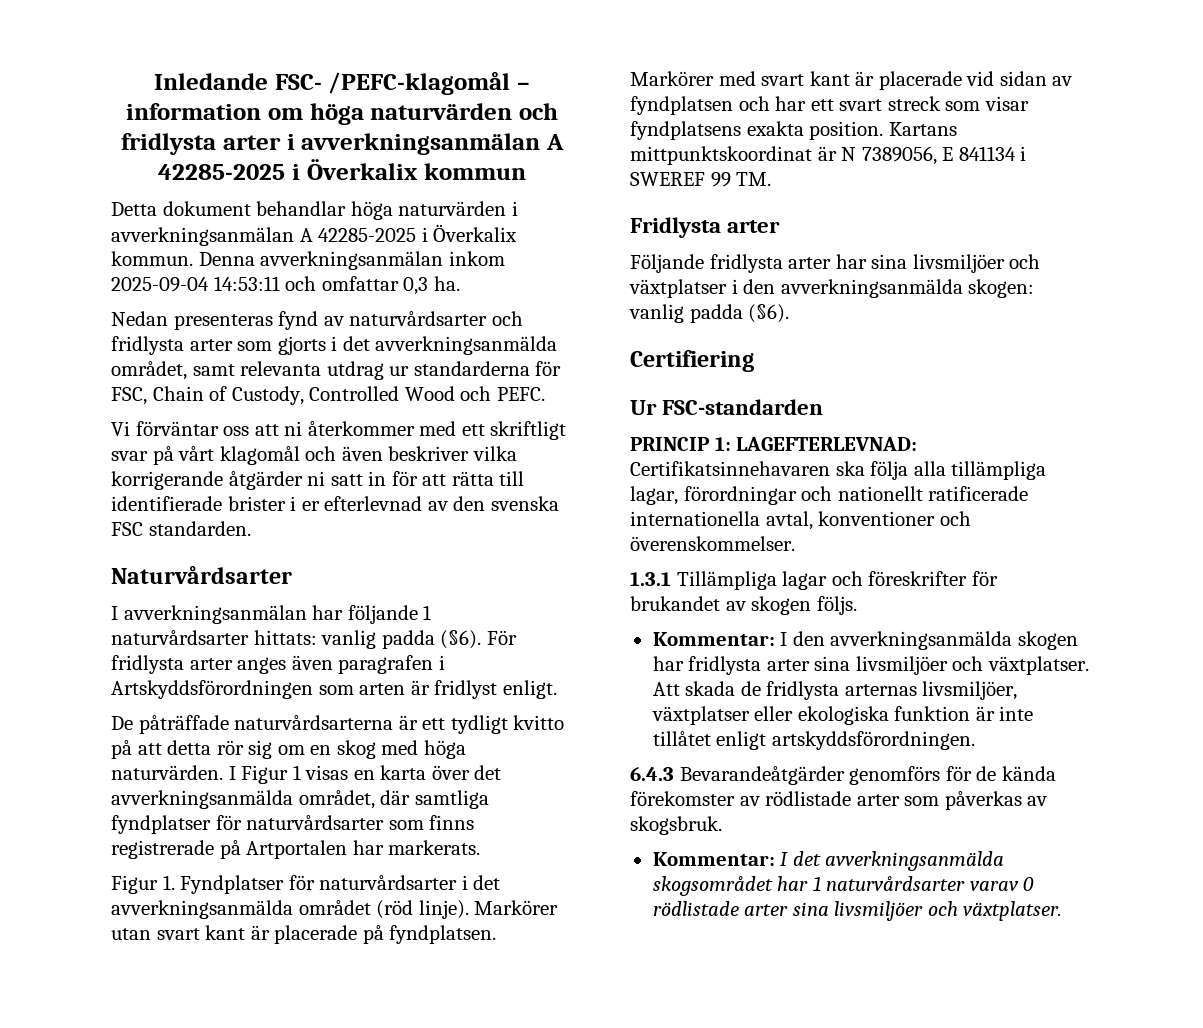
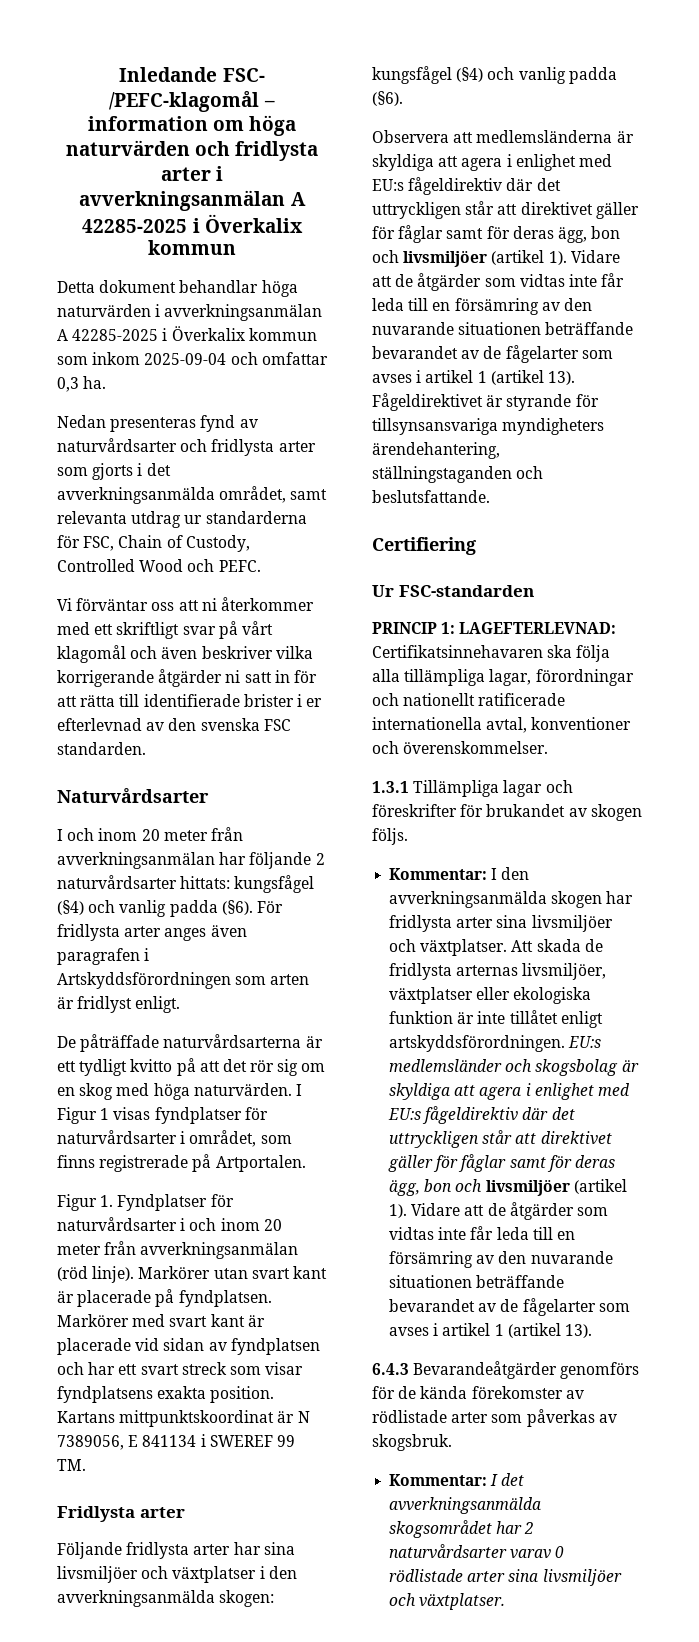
- Detta dokument behandlar höga naturvärden i avverkningsanmälan A 42285-2025 i Överkalix kommun. Denna avverkningsanmälan inkom 2025-09-04 14:53:11 och omfattar 0,3 ha.
+ Detta dokument behandlar höga naturvärden i avverkningsanmälan A 42285-2025 i Överkalix kommun som inkom 2025-09-04 och omfattar 0,3 ha.
- I avverkningsanmälan har följande 1 naturvårdsarter hittats: vanlig padda (§6).
+ I och inom 20 meter från avverkningsanmälan har följande 2 naturvårdsarter hittats: kungsfågel (§4) och vanlig padda (§6).
- De påträffade naturvårdsarterna är ett tydligt kvitto på att detta rör sig om en skog med höga naturvärden.
+ De påträffade naturvårdsarterna är ett tydligt kvitto på att det rör sig om en skog med höga naturvärden.
- I Figur 1 visas en karta över det avverkningsanmälda området, där samtliga fyndplatser för naturvårdsarter som finns registrerade på Artportalen har markerats.
+ I Figur 1 visas fyndplatser för naturvårdsarter i området, som finns registrerade på Artportalen.
- Figur 1. Fyndplatser för naturvårdsarter i det avverkningsanmälda området (röd linje).
+ Figur 1. Fyndplatser för naturvårdsarter i och inom 20 meter från avverkningsanmälan (röd linje).
- Följande fridlysta arter har sina livsmiljöer och växtplatser i den avverkningsanmälda skogen: vanlig padda (§6).
+ Följande fridlysta arter har sina livsmiljöer och växtplatser i den avverkningsanmälda skogen: kungsfågel (§4) och vanlig padda (§6).
+ Observera att medlemsländerna är skyldiga att agera i enlighet med EU:s fågeldirektiv där det uttryckligen står att direktivet gäller för fåglar samt för deras ägg, bon och livsmiljöer (artikel 1). Vidare att de åtgärder som vidtas inte får leda till en försämring av den nuvarande situationen beträffande bevarandet av de fågelarter som avses i artikel 1 (artikel 13). Fågeldirektivet är styrande för tillsynsansvariga myndigheters ärendehantering, ställningstaganden och beslutsfattande.
+ EU:s medlemsländer och skogsbolag är skyldiga att agera i enlighet med EU:s fågeldirektiv där det uttryckligen står att direktivet gäller för fåglar samt för deras ägg, bon och livsmiljöer (artikel 1). Vidare att de åtgärder som vidtas inte får leda till en försämring av den nuvarande situationen beträffande bevarandet av de fågelarter som avses i artikel 1 (artikel 13).
- Kommentar: I det avverkningsanmälda skogsområdet har 1 naturvårdsarter varav 0 rödlistade arter sina livsmiljöer och växtplatser.
+ Kommentar: I det avverkningsanmälda skogsområdet har 2 naturvårdsarter varav 0 rödlistade arter sina livsmiljöer och växtplatser.

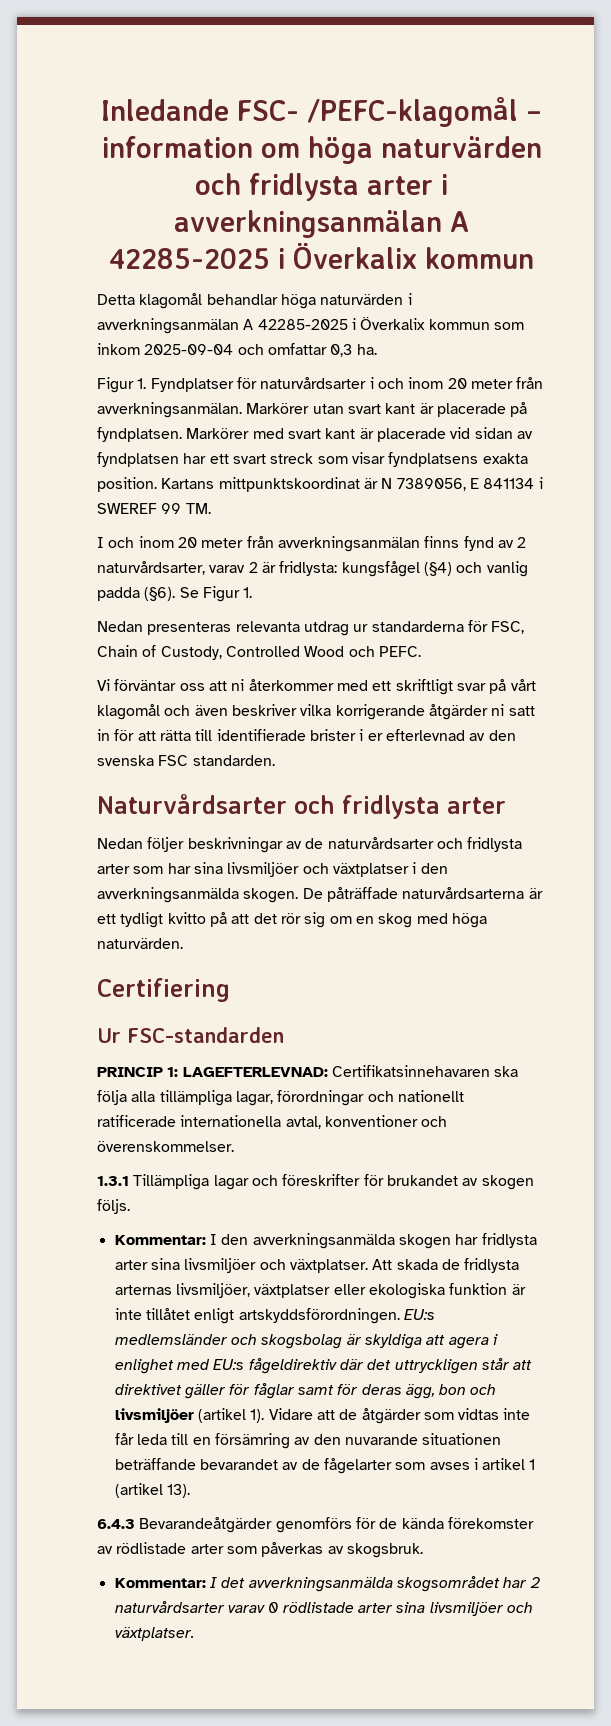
- Detta dokument behandlar höga naturvärden i avverkningsanmälan A 42285-2025 i Överkalix kommun som inkom 2025-09-04 och omfattar 0,3 ha.
+ Detta klagomål behandlar höga naturvärden i avverkningsanmälan A 42285-2025 i Överkalix kommun som inkom 2025-09-04 och omfattar 0,3 ha.
- Nedan presenteras fynd av naturvårdsarter och fridlysta arter som gjorts i det avverkningsanmälda området, samt relevanta utdrag ur standarderna för FSC, Chain of Custody, Controlled Wood och PEFC.
+ Figur 1. Fyndplatser för naturvårdsarter i och inom 20 meter från avverkningsanmälan. Markörer utan svart kant är placerade på fyndplatsen. Markörer med svart kant är placerade vid sidan av fyndplatsen har ett svart streck som visar fyndplatsens exakta position. Kartans mittpunktskoordinat är N 7389056, E 841134 i SWEREF 99 TM.
+ I och inom 20 meter från avverkningsanmälan finns fynd av 2 naturvårdsarter, varav 2 är fridlysta: kungsfågel (§4) och vanlig padda (§6). Se Figur 1.
+ Nedan presenteras relevanta utdrag ur standarderna för FSC, Chain of Custody, Controlled Wood och PEFC.
- Naturvårdsarter
- I och inom 20 meter från avverkningsanmälan har följande 2 naturvårdsarter hittats: kungsfågel (§4) och vanlig padda (§6). För fridlysta arter anges även paragrafen i Artskyddsförordningen som arten är fridlyst enligt.
- De påträffade naturvårdsarterna är ett tydligt kvitto på att det rör sig om en skog med höga naturvärden. I Figur 1 visas fyndplatser för naturvårdsarter i området, som finns registrerade på Artportalen.
- Figur 1. Fyndplatser för naturvårdsarter i och inom 20 meter från avverkningsanmälan (röd linje). Markörer utan svart kant är placerade på fyndplatsen. Markörer med svart kant är placerade vid sidan av fyndplatsen och har ett svart streck som visar fyndplatsens exakta position. Kartans mittpunktskoordinat är N 7389056, E 841134 i SWEREF 99 TM.
- Fridlysta arter
- Följande fridlysta arter har sina livsmiljöer och växtplatser i den avverkningsanmälda skogen: kungsfågel (§4) och vanlig padda (§6).
- Observera att medlemsländerna är skyldiga att agera i enlighet med EU:s fågeldirektiv där det uttryckligen står att direktivet gäller för fåglar samt för deras ägg, bon och livsmiljöer (artikel 1). Vidare att de åtgärder som vidtas inte får leda till en försämring av den nuvarande situationen beträffande bevarandet av de fågelarter som avses i artikel 1 (artikel 13). Fågeldirektivet är styrande för tillsynsansvariga myndigheters ärendehantering, ställningstaganden och beslutsfattande.
+ Naturvårdsarter och fridlysta arter
+ Nedan följer beskrivningar av de naturvårdsarter och fridlysta arter som har sina livsmiljöer och växtplatser i den avverkningsanmälda skogen. De påträffade naturvårdsarterna är ett tydligt kvitto på att det rör sig om en skog med höga naturvärden.

